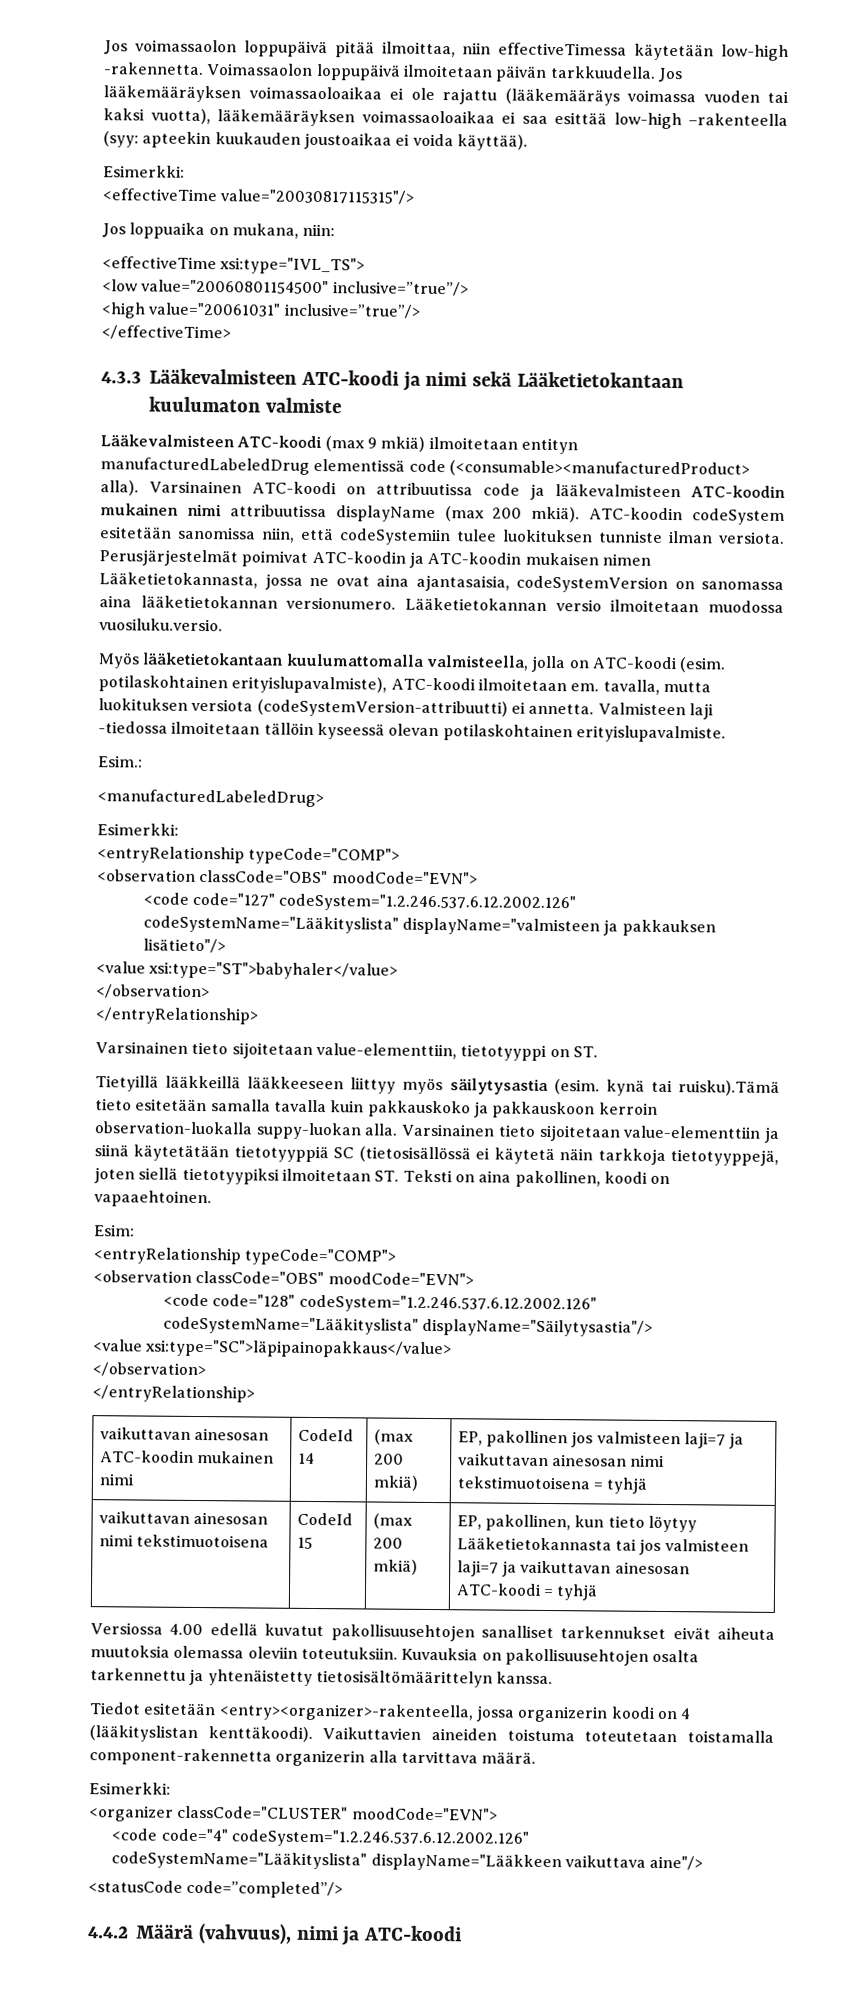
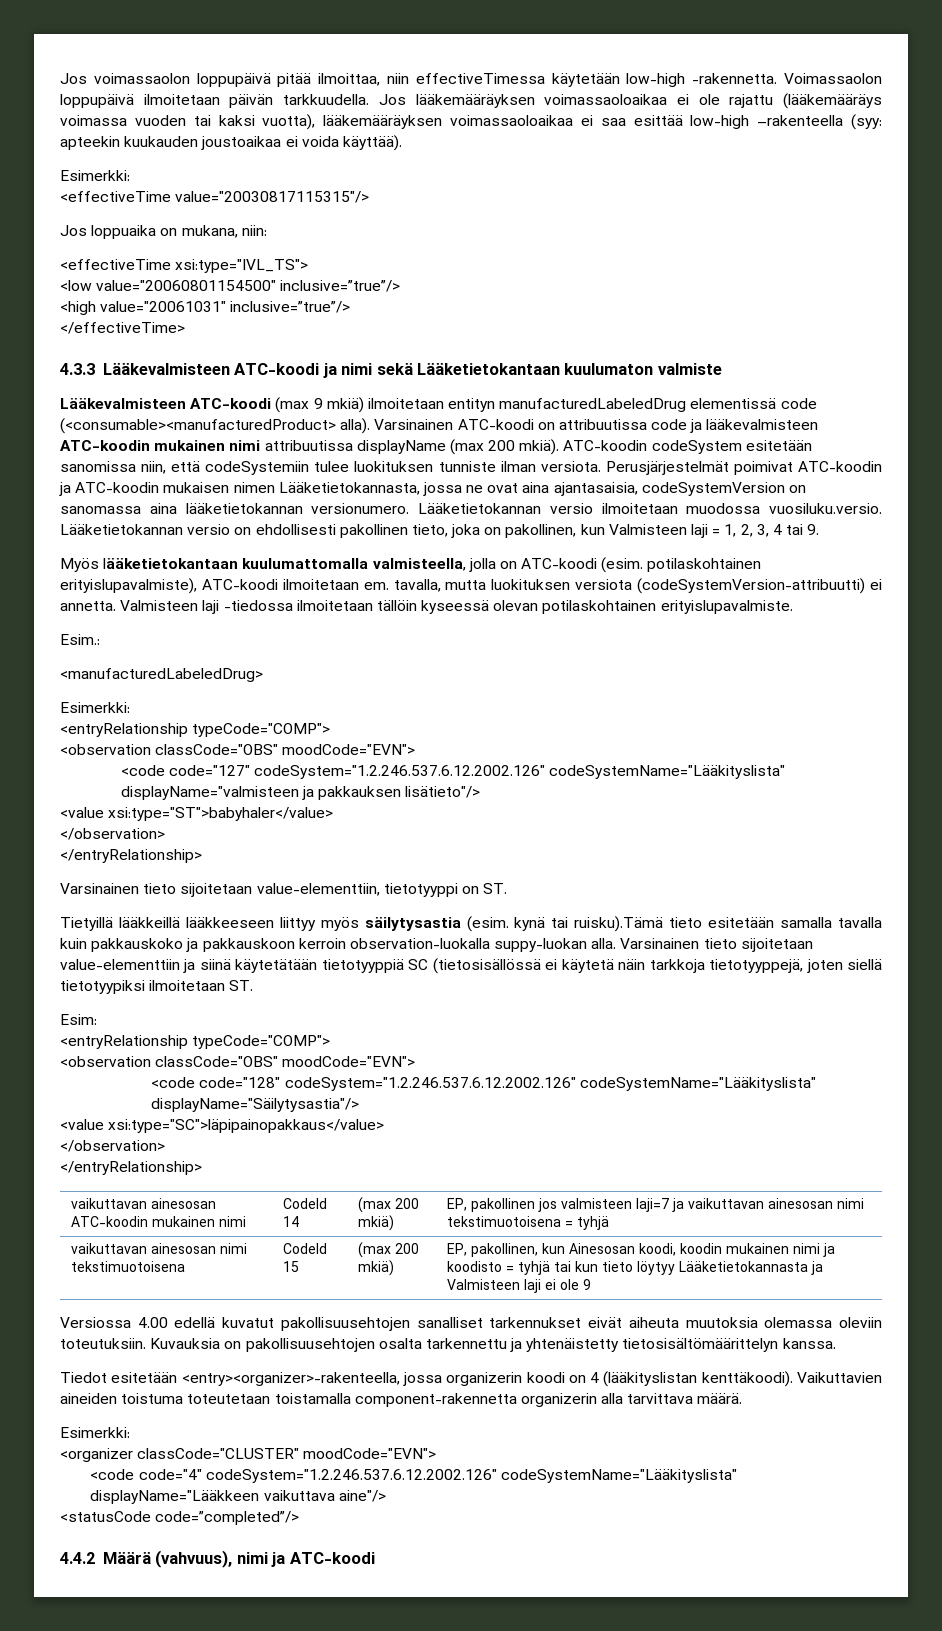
- Lääketietokannan versio ilmoitetaan muodossa vuosiluku.versio.
+ Lääketietokannan versio ilmoitetaan muodossa vuosiluku.versio. Lääketietokannan versio on ehdollisesti pakollinen tieto, joka on pakollinen, kun Valmisteen laji = 1, 2, 3, 4 tai 9.
- Varsinainen tieto sijoitetaan value-elementtiin ja siinä käytetätään tietotyyppiä SC (tietosisällössä ei käytetä näin tarkkoja tietotyyppejä, joten siellä tietotyypiksi ilmoitetaan ST. Teksti on aina pakollinen, koodi on vapaaehtoinen.
+ Varsinainen tieto sijoitetaan value-elementtiin ja siinä käytetätään tietotyyppiä SC (tietosisällössä ei käytetä näin tarkkoja tietotyyppejä, joten siellä tietotyypiksi ilmoitetaan ST.
- vaikuttavan ainesosan nimi tekstimuotoisena | CodeId 15 | (max 200 mkiä) | EP, pakollinen, kun tieto löytyy Lääketietokannasta tai jos valmisteen laji=7 ja vaikuttavan ainesosan ATC-koodi = tyhjä
+ vaikuttavan ainesosan nimi tekstimuotoisena | CodeId 15 | (max 200 mkiä) | EP, pakollinen, kun Ainesosan koodi, koodin mukainen nimi ja koodisto = tyhjä tai kun tieto löytyy Lääketietokannasta ja Valmisteen laji ei ole 9

